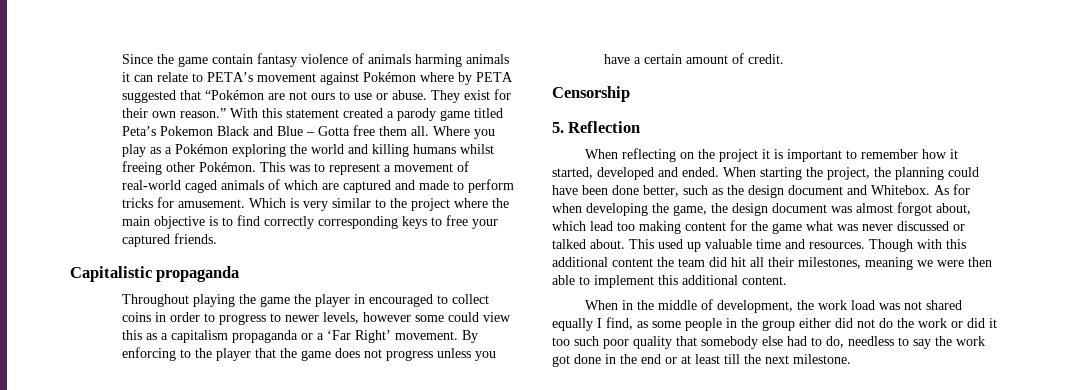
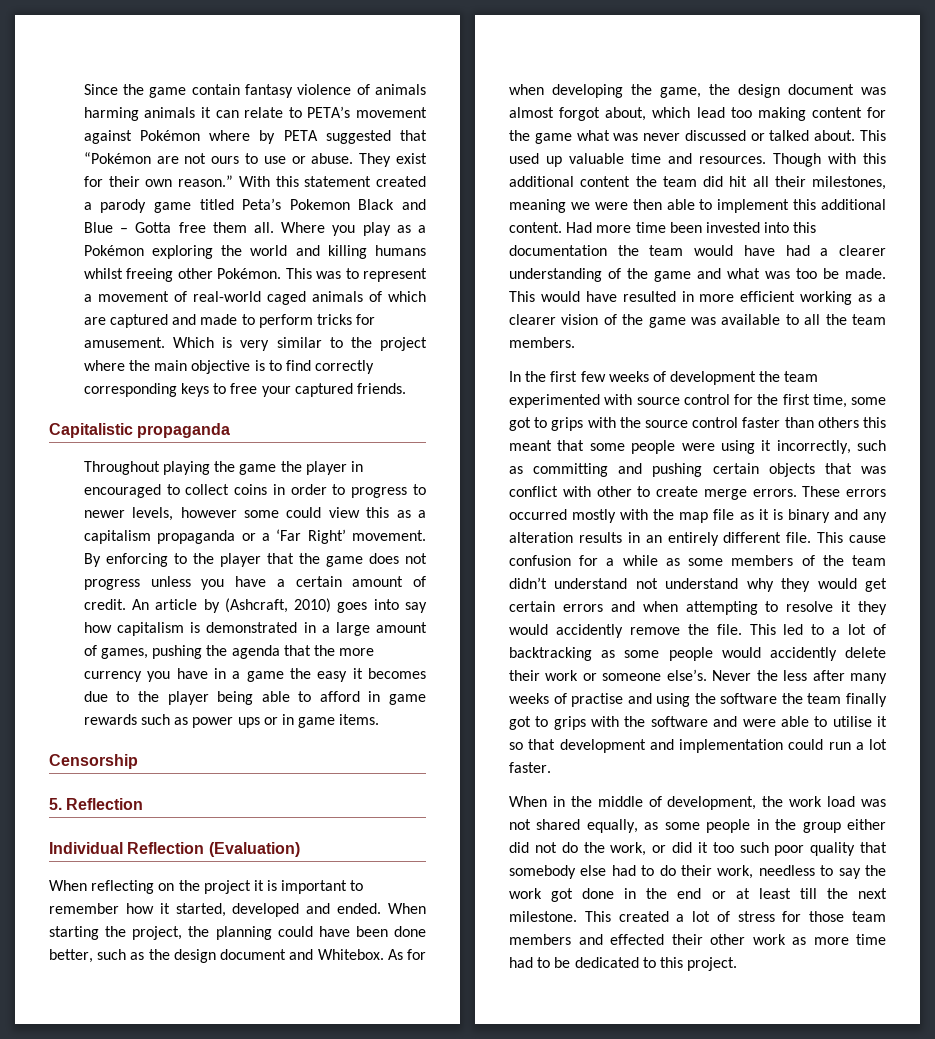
+ An article by (Ashcraft, 2010) goes into say how capitalism is demonstrated in a large amount of games, pushing the agenda that the more currency you have in a game the easy it becomes due to the player being able to afford in game rewards such as power ups or in game items.
+ Individual Reflection (Evaluation)
+ Had more time been invested into this documentation the team would have had a clearer understanding of the game and what was too be made. This would have resulted in more efficient working as a clearer vision of the game was available to all the team members.
+ In the first few weeks of development the team experimented with source control for the first time, some got to grips with the source control faster than others this meant that some people were using it incorrectly, such as committing and pushing certain objects that was conflict with other to create merge errors. These errors occurred mostly with the map file as it is binary and any alteration results in an entirely different file. This cause confusion for a while as some members of the team didn’t understand not understand why they would get certain errors and when attempting to resolve it they would accidently remove the file. This led to a lot of backtracking as some people would accidently delete their work or someone else’s. Never the less after many weeks of practise and using the software the team finally got to grips with the software and were able to utilise it so that development and implementation could run a lot faster.
- When in the middle of development, the work load was not shared equally I find, as some people in the group either did not do the work or did it too such poor quality that somebody else had to do, needless to say the work got done in the end or at least till the next milestone.
+ When in the middle of development, the work load was not shared equally, as some people in the group either did not do the work, or did it too such poor quality that somebody else had to do their work, needless to say the work got done in the end or at least till the next milestone.
+ This created a lot of stress for those team members and effected their other work as more time had to be dedicated to this project.

